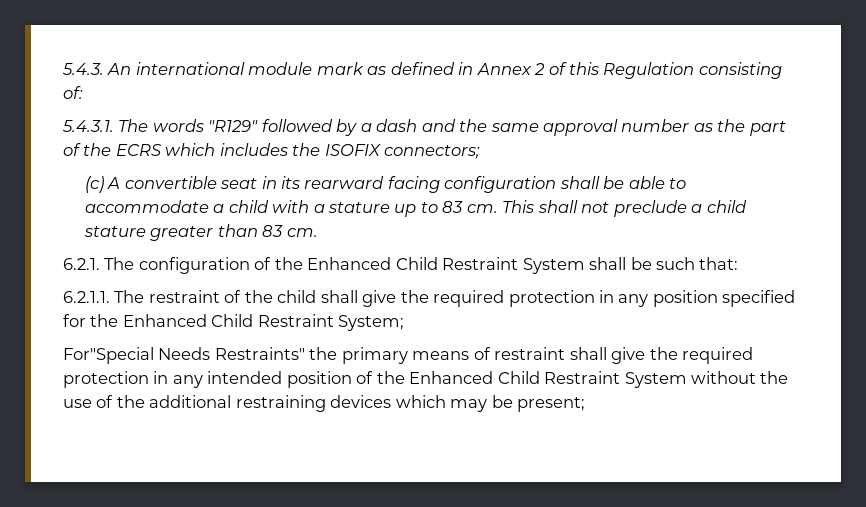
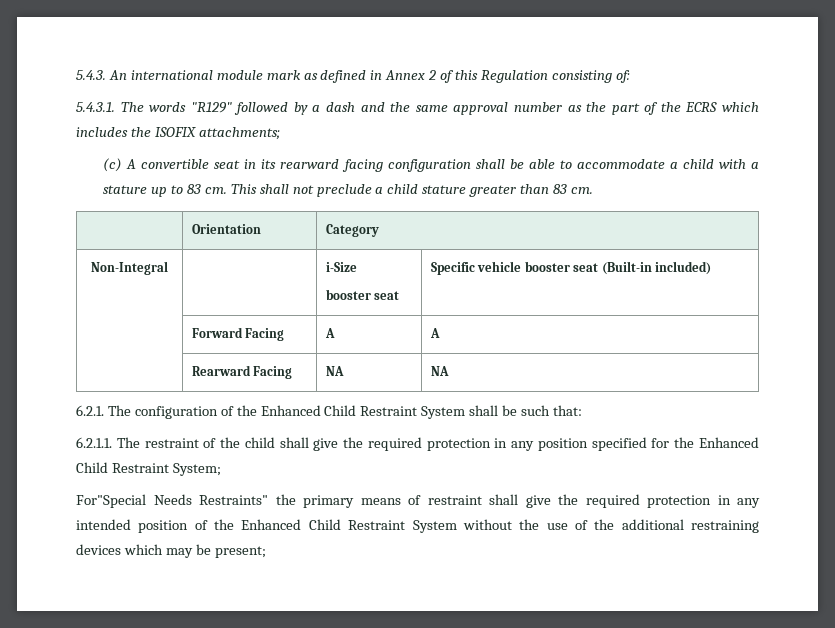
- 5.4.3.1. The words "R129" followed by a dash and the same approval number as the part of the ECRS which includes the ISOFIX connectors;
+ 5.4.3.1. The words "R129" followed by a dash and the same approval number as the part of the ECRS which includes the ISOFIX attachments;
+ | Orientation | Category
+ Non-Integral | | i-Size
+ booster seat | Specific vehicle booster seat (Built-in included)
+ | Forward Facing | A | A
+ | Rearward Facing | NA | NA

